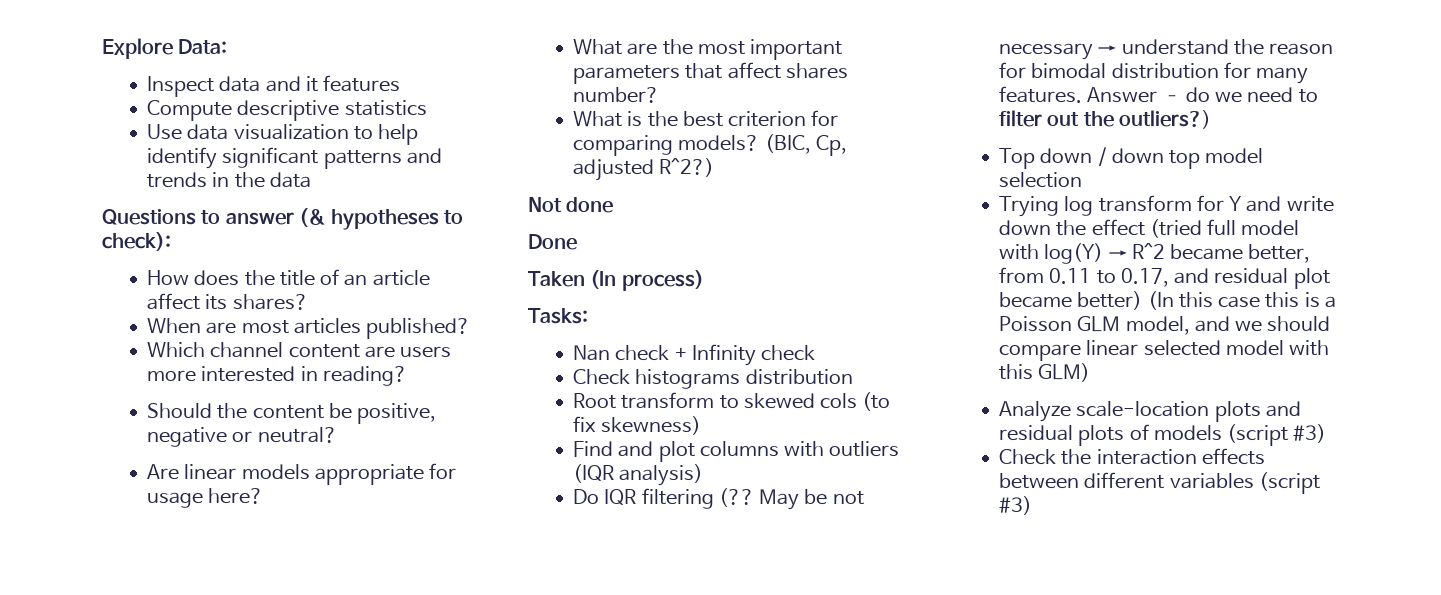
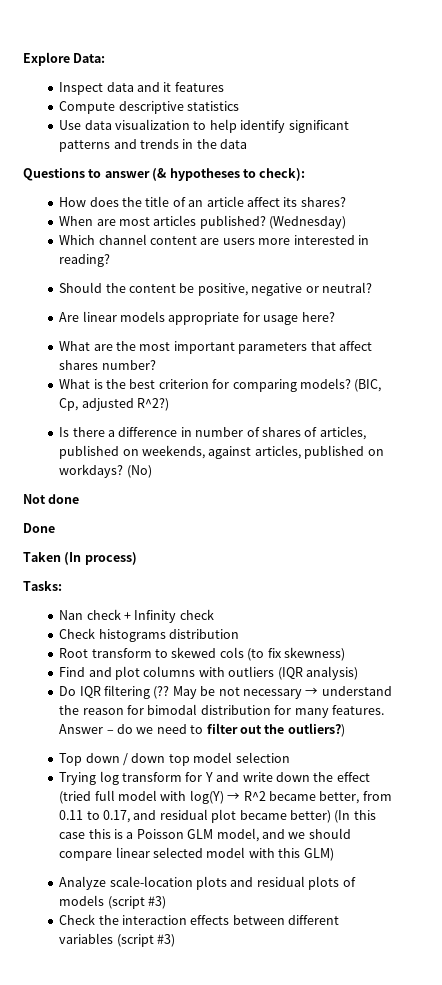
+ (Wednesday)
+ Is there a difference in number of shares of articles, published on weekends, against articles, published on workdays? (No)

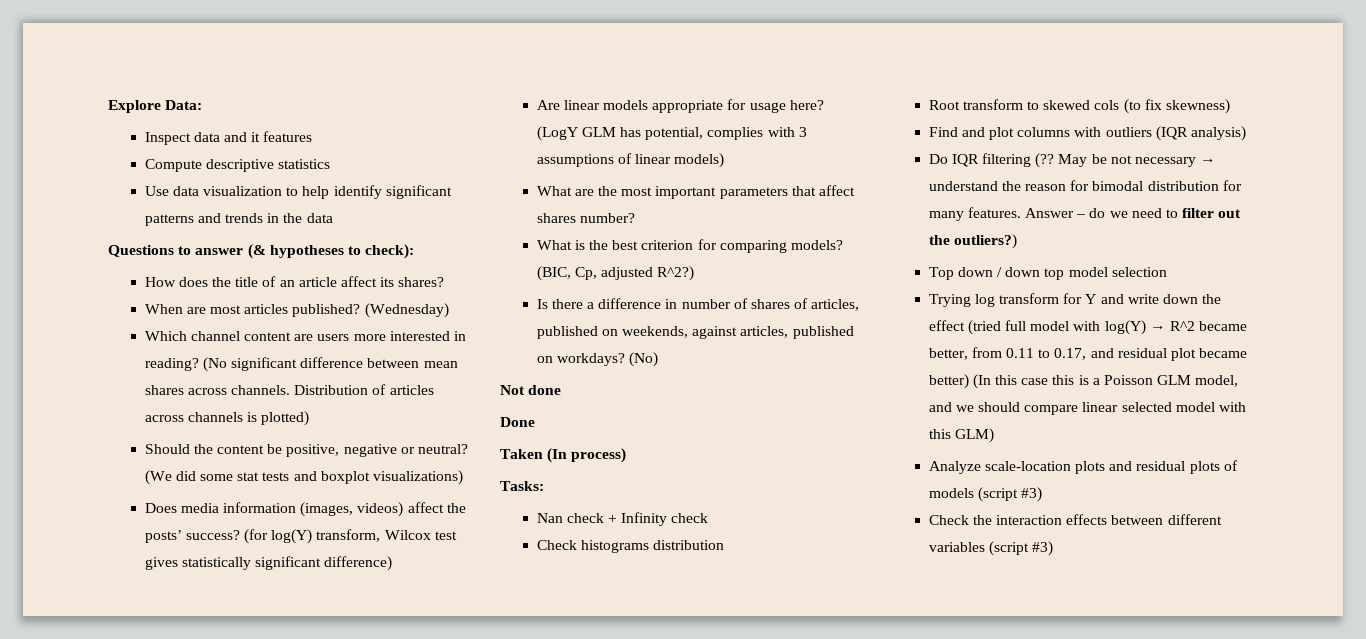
+ (No significant difference between mean shares across channels. Distribution of articles across channels is plotted)
+ (We did some stat tests and boxplot visualizations)
+ Does media information (images, videos) affect the posts’ success? (for log(Y) transform, Wilcox test gives statistically significant difference)
+ (LogY GLM has potential, complies with 3 assumptions of linear models)

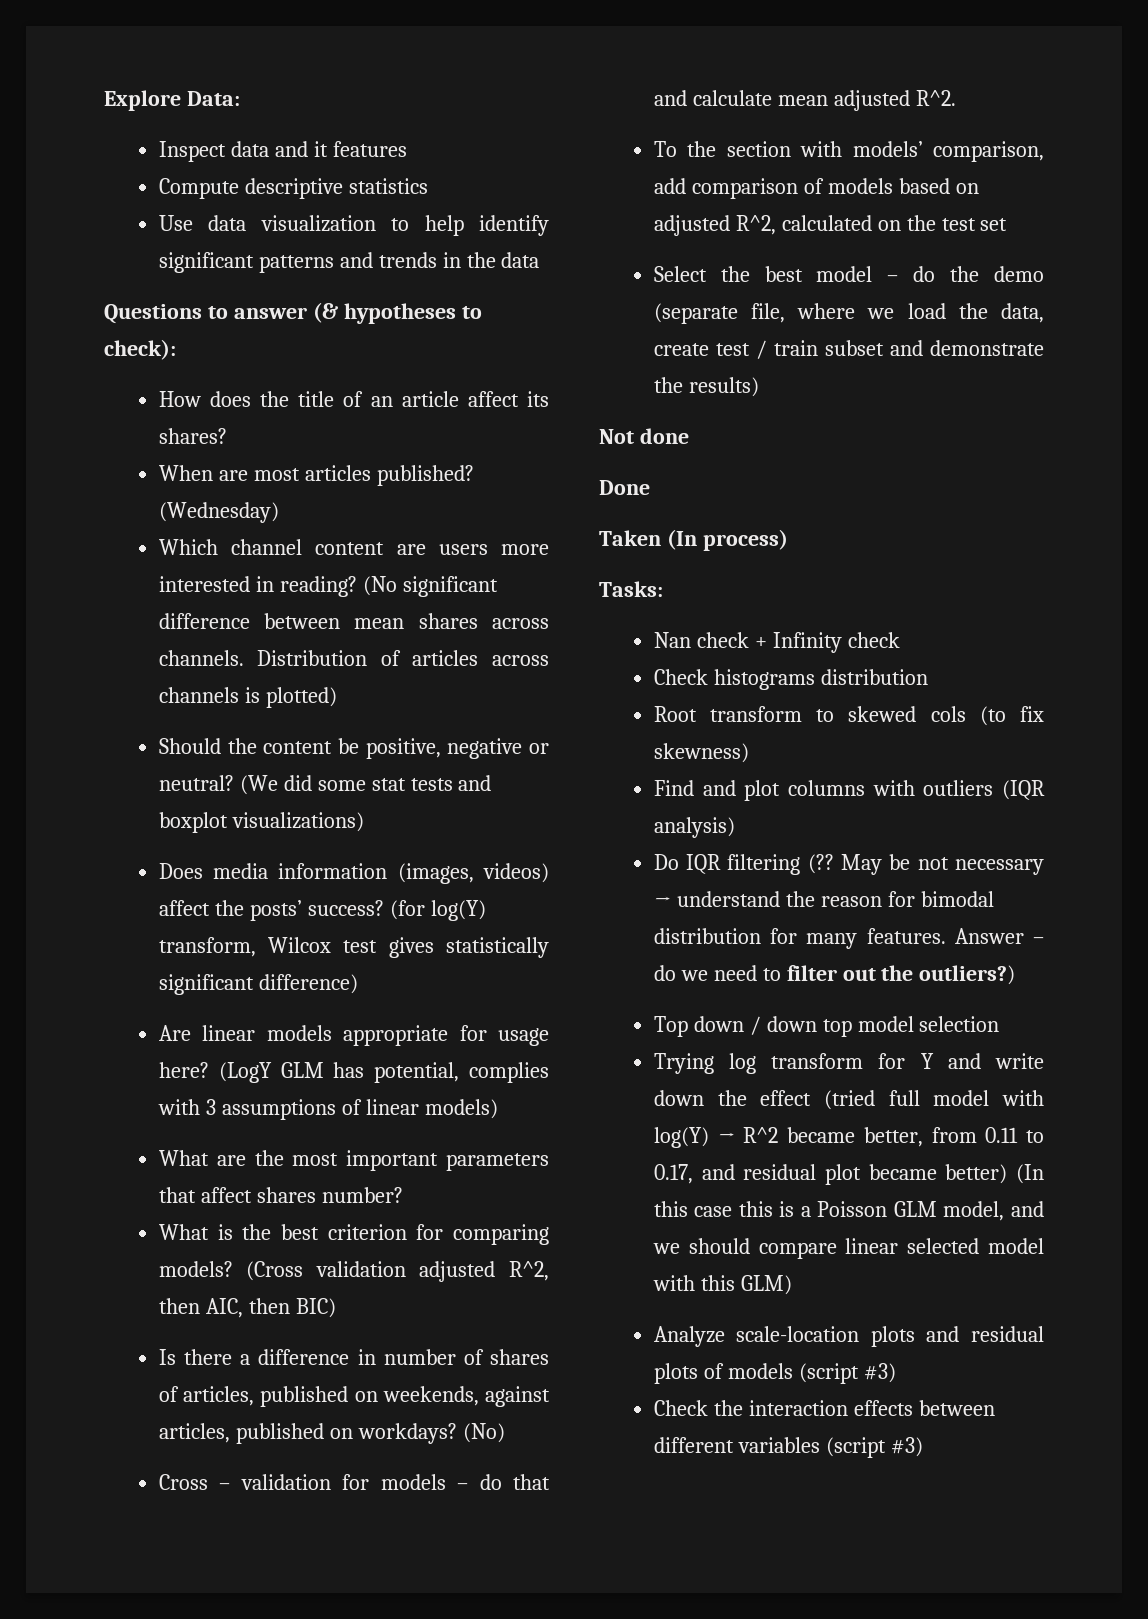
- (BIC, Cp, adjusted R^2?)
+ (Cross validation adjusted R^2, then AIC, then BIC)
+ Cross – validation for models – do that and calculate mean adjusted R^2.
+ To the section with models’ comparison, add comparison of models based on adjusted R^2, calculated on the test set
+ Select the best model – do the demo (separate file, where we load the data, create test / train subset and demonstrate the results)

